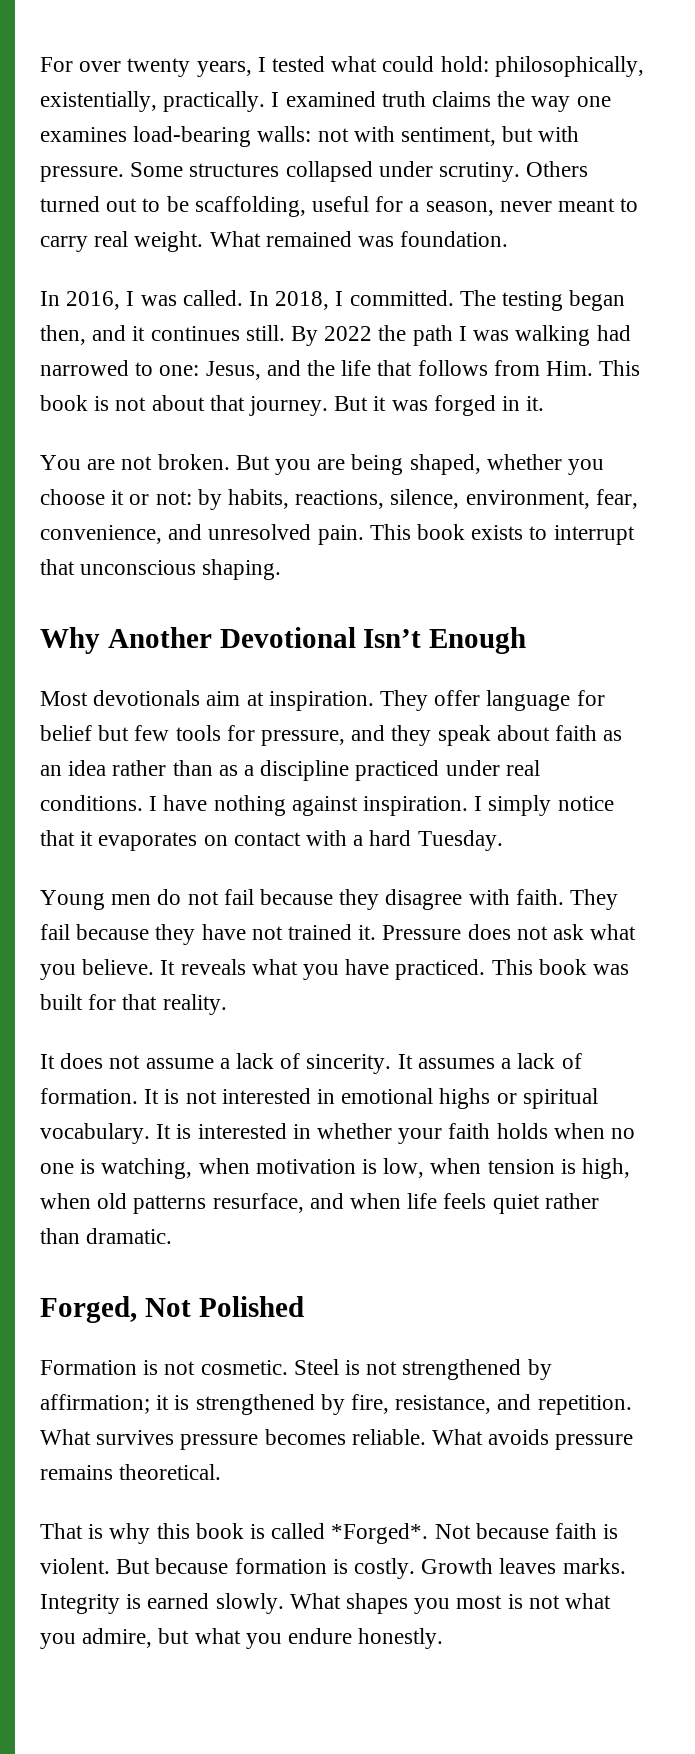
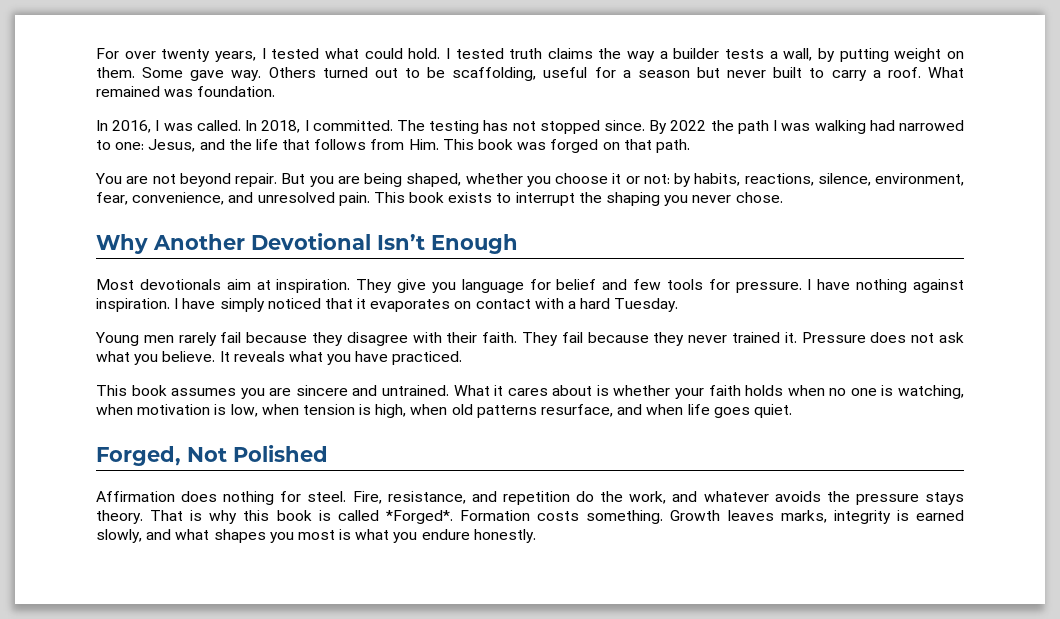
- For over twenty years, I tested what could hold: philosophically, existentially, practically. I examined truth claims the way one examines load-bearing walls: not with sentiment, but with pressure. Some structures collapsed under scrutiny.
+ For over twenty years, I tested what could hold. I tested truth claims the way a builder tests a wall, by putting weight on them. Some gave way.
- Others turned out to be scaffolding, useful for a season, never meant to carry real weight.
+ Others turned out to be scaffolding, useful for a season but never built to carry a roof.
- The testing began then, and it continues still.
+ The testing has not stopped since.
- By 2022 the path I was walking had narrowed to one: Jesus, and the life that follows from Him. This book is not about that journey. But it was forged in it.
+ By 2022 the path I was walking had narrowed to one: Jesus, and the life that follows from Him. This book was forged on that path.
- You are not broken.
+ You are not beyond repair.
- This book exists to interrupt that unconscious shaping.
+ This book exists to interrupt the shaping you never chose.
- They offer language for belief but few tools for pressure, and they speak about faith as an idea rather than as a discipline practiced under real conditions.
+ They give you language for belief and few tools for pressure.
- I simply notice that it evaporates on contact with a hard Tuesday.
+ I have simply noticed that it evaporates on contact with a hard Tuesday.
- Young men do not fail because they disagree with faith.
+ Young men rarely fail because they disagree with their faith.
- They fail because they have not trained it.
+ They fail because they never trained it.
- It reveals what you have practiced. This book was built for that reality.
- It does not assume a lack of sincerity. It assumes a lack of formation. It is not interested in emotional highs or spiritual vocabulary. It is interested in whether your faith holds when no one is watching, when motivation is low, when tension is high, when old patterns resurface, and when life feels quiet rather than dramatic.
+ It reveals what you have practiced.
+ This book assumes you are sincere and untrained. What it cares about is whether your faith holds when no one is watching, when motivation is low, when tension is high, when old patterns resurface, and when life goes quiet.
  Forged, Not Polished
- Formation is not cosmetic. Steel is not strengthened by affirmation; it is strengthened by fire, resistance, and repetition. What survives pressure becomes reliable. What avoids pressure remains theoretical.
- That is why this book is called *Forged*.
+ Affirmation does nothing for steel. Fire, resistance, and repetition do the work, and whatever avoids the pressure stays theory. That is why this book is called *Forged*.
- Not because faith is violent. But because formation is costly. Growth leaves marks. Integrity is earned slowly. What shapes you most is not what you admire, but what you endure honestly.
+ Formation costs something. Growth leaves marks, integrity is earned slowly, and what shapes you most is what you endure honestly.

